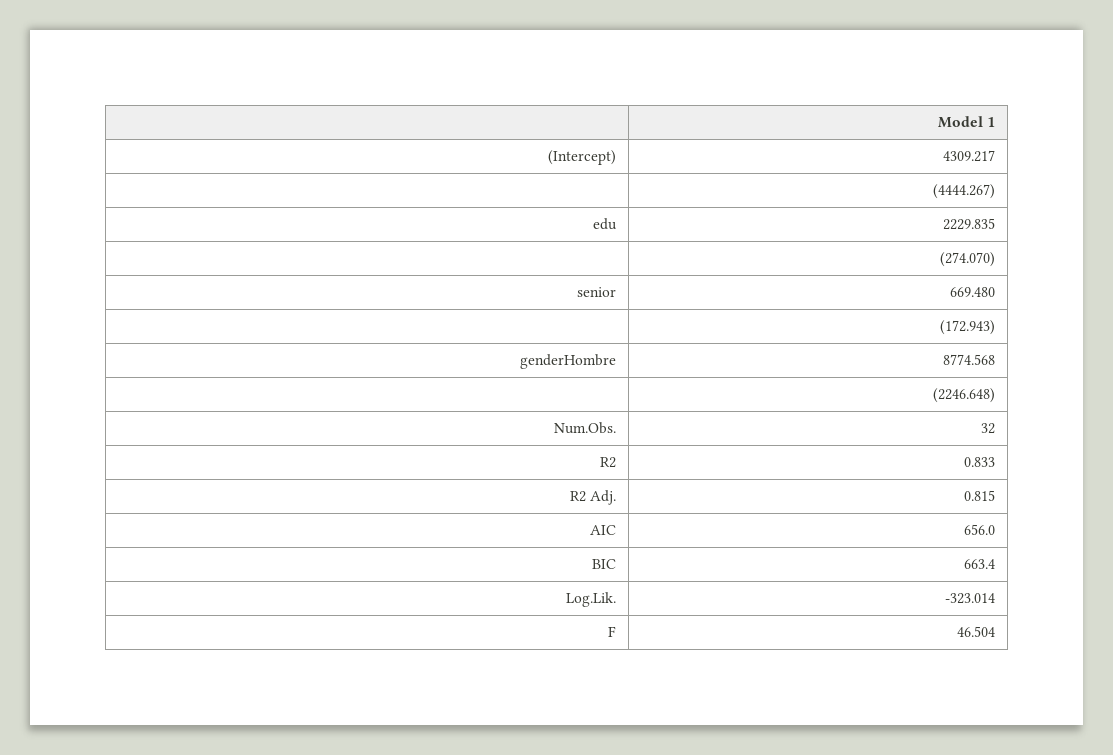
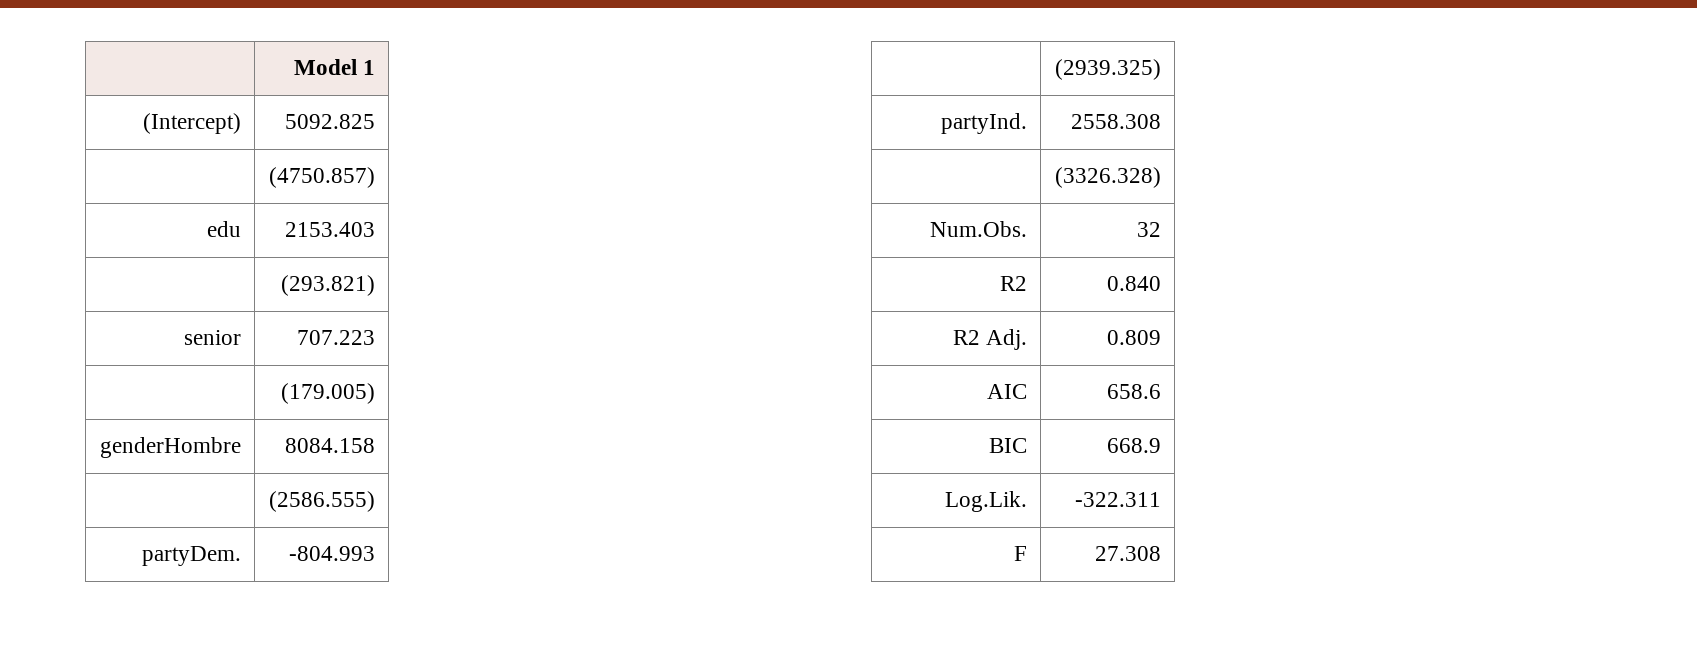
- (Intercept) | 4309.217
- | (4444.267)
+ (Intercept) | 5092.825
+ | (4750.857)
- edu | 2229.835
- | (274.070)
+ edu | 2153.403
+ | (293.821)
- senior | 669.480
- | (172.943)
+ senior | 707.223
+ | (179.005)
- genderHombre | 8774.568
- | (2246.648)
+ genderHombre | 8084.158
+ | (2586.555)
+ partyDem. | -804.993
+ | (2939.325)
+ partyInd. | 2558.308
+ | (3326.328)
- R2 | 0.833
+ R2 | 0.840
- R2 Adj. | 0.815
+ R2 Adj. | 0.809
- AIC | 656.0
+ AIC | 658.6
- BIC | 663.4
+ BIC | 668.9
- Log.Lik. | -323.014
+ Log.Lik. | -322.311
- F | 46.504
+ F | 27.308

